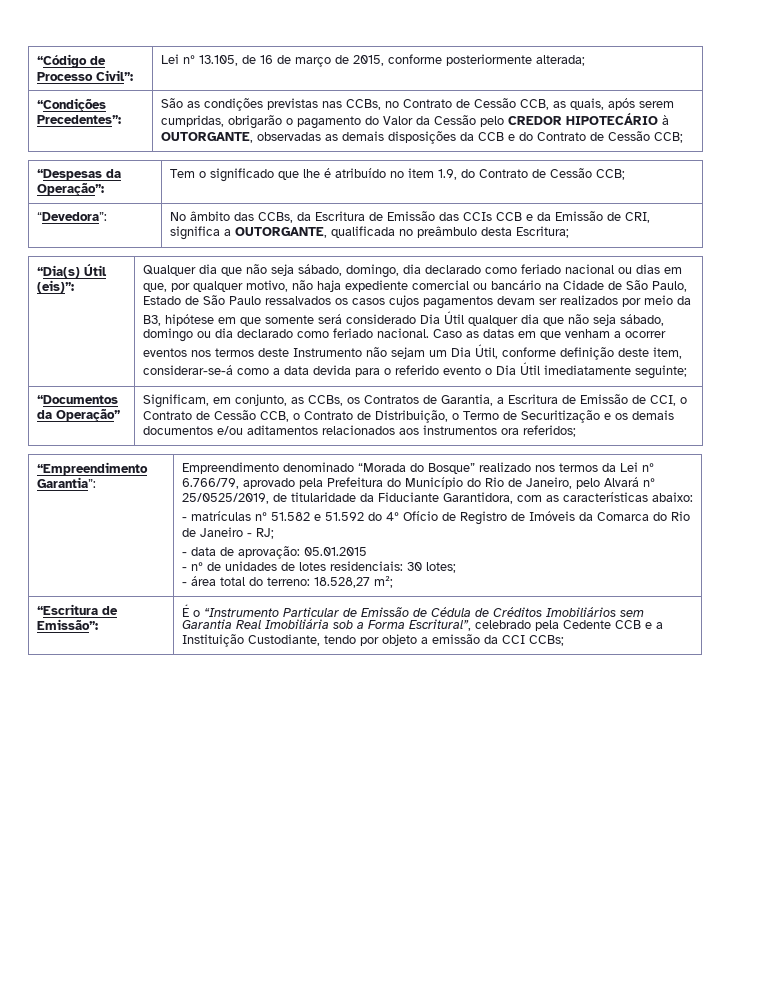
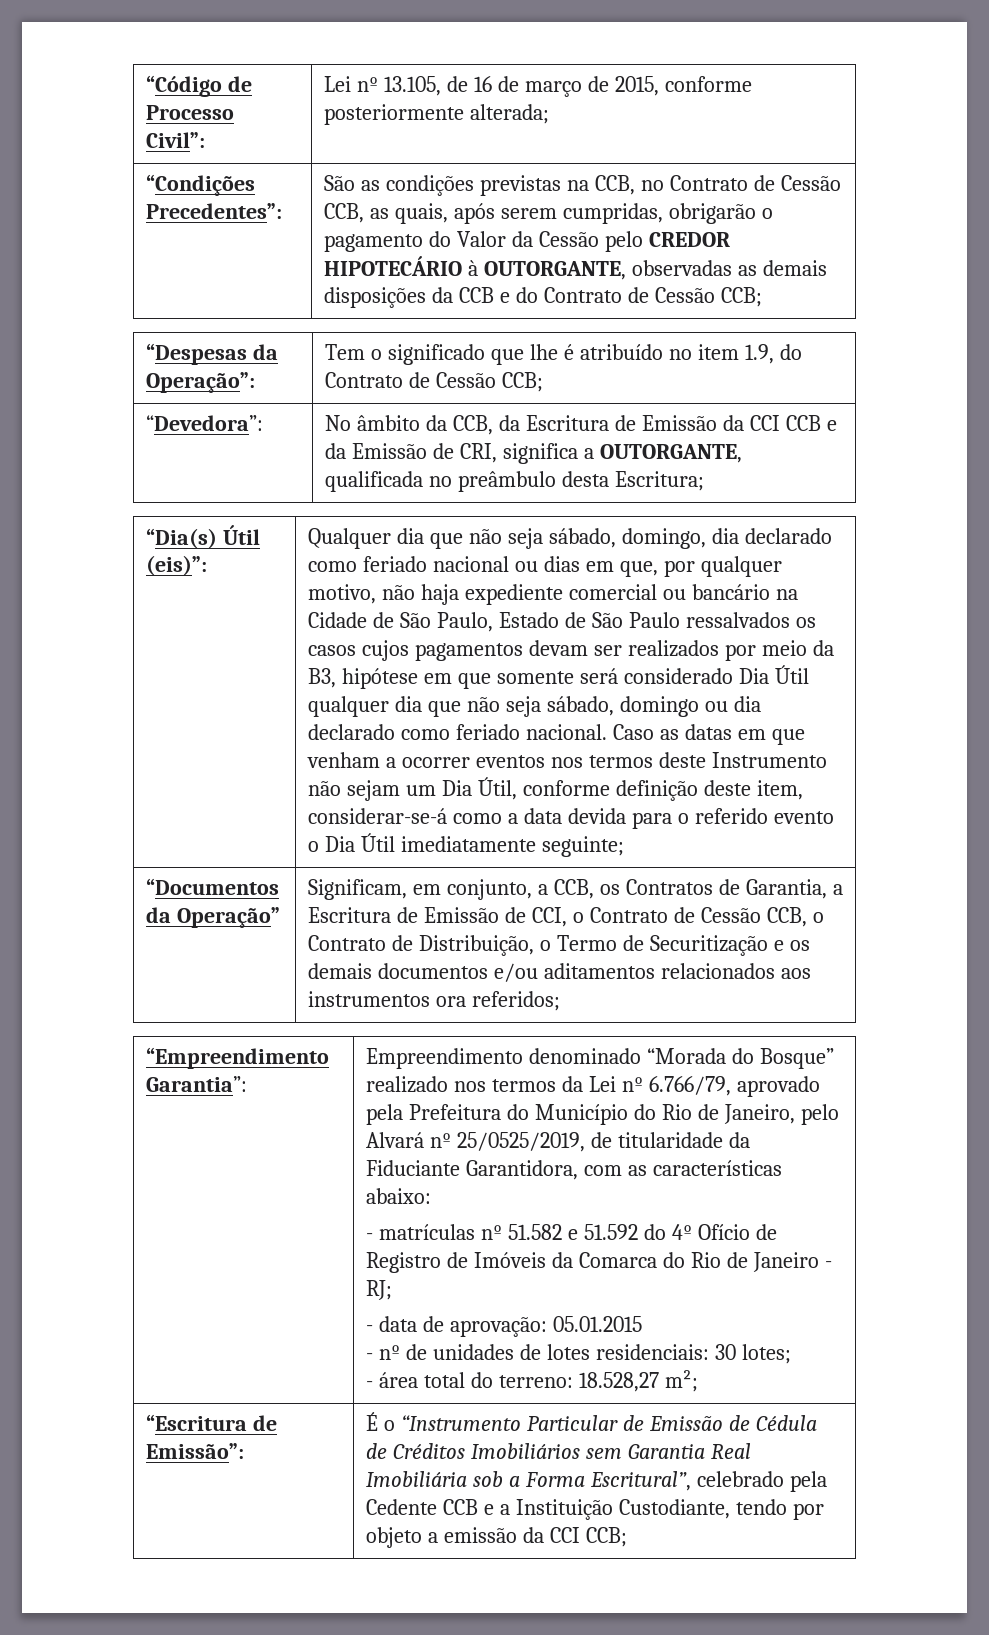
- São as condições previstas nas CCBs, no Contrato de Cessão CCB, as quais, após serem cumpridas, obrigarão o pagamento do Valor da Cessão pelo CREDOR HIPOTECÁRIO à OUTORGANTE, observadas as demais disposições da CCB e do Contrato de Cessão CCB;
+ São as condições previstas na CCB, no Contrato de Cessão CCB, as quais, após serem cumpridas, obrigarão o pagamento do Valor da Cessão pelo CREDOR HIPOTECÁRIO à OUTORGANTE, observadas as demais disposições da CCB e do Contrato de Cessão CCB;
- “Devedora”: | No âmbito das CCBs, da Escritura de Emissão das CCIs CCB e da Emissão de CRI, significa a OUTORGANTE, qualificada no preâmbulo desta Escritura;
+ “Devedora”: | No âmbito da CCB, da Escritura de Emissão da CCI CCB e da Emissão de CRI, significa a OUTORGANTE, qualificada no preâmbulo desta Escritura;
- Significam, em conjunto, as CCBs, os Contratos de Garantia, a Escritura de Emissão de CCI, o Contrato de Cessão CCB, o Contrato de Distribuição, o Termo de Securitização e os demais documentos e/ou aditamentos relacionados aos instrumentos ora referidos;
+ Significam, em conjunto, a CCB, os Contratos de Garantia, a Escritura de Emissão de CCI, o Contrato de Cessão CCB, o Contrato de Distribuição, o Termo de Securitização e os demais documentos e/ou aditamentos relacionados aos instrumentos ora referidos;
- “Escritura de Emissão”: | É o “Instrumento Particular de Emissão de Cédula de Créditos Imobiliários sem Garantia Real Imobiliária sob a Forma Escritural”, celebrado pela Cedente CCB e a Instituição Custodiante, tendo por objeto a emissão da CCI CCBs;
+ “Escritura de Emissão”: | É o “Instrumento Particular de Emissão de Cédula de Créditos Imobiliários sem Garantia Real Imobiliária sob a Forma Escritural”, celebrado pela Cedente CCB e a Instituição Custodiante, tendo por objeto a emissão da CCI CCB;

